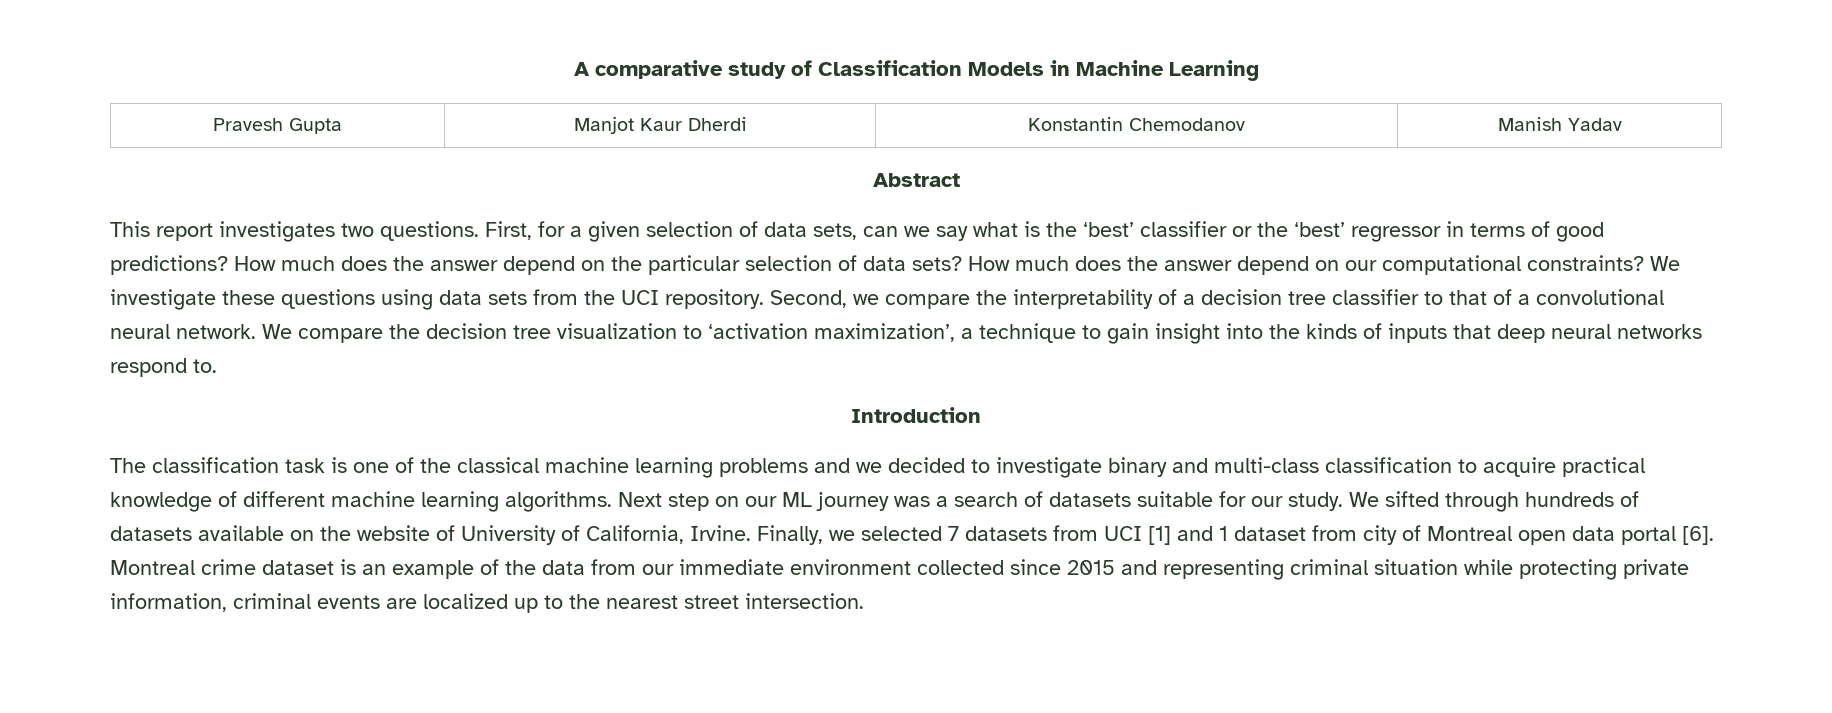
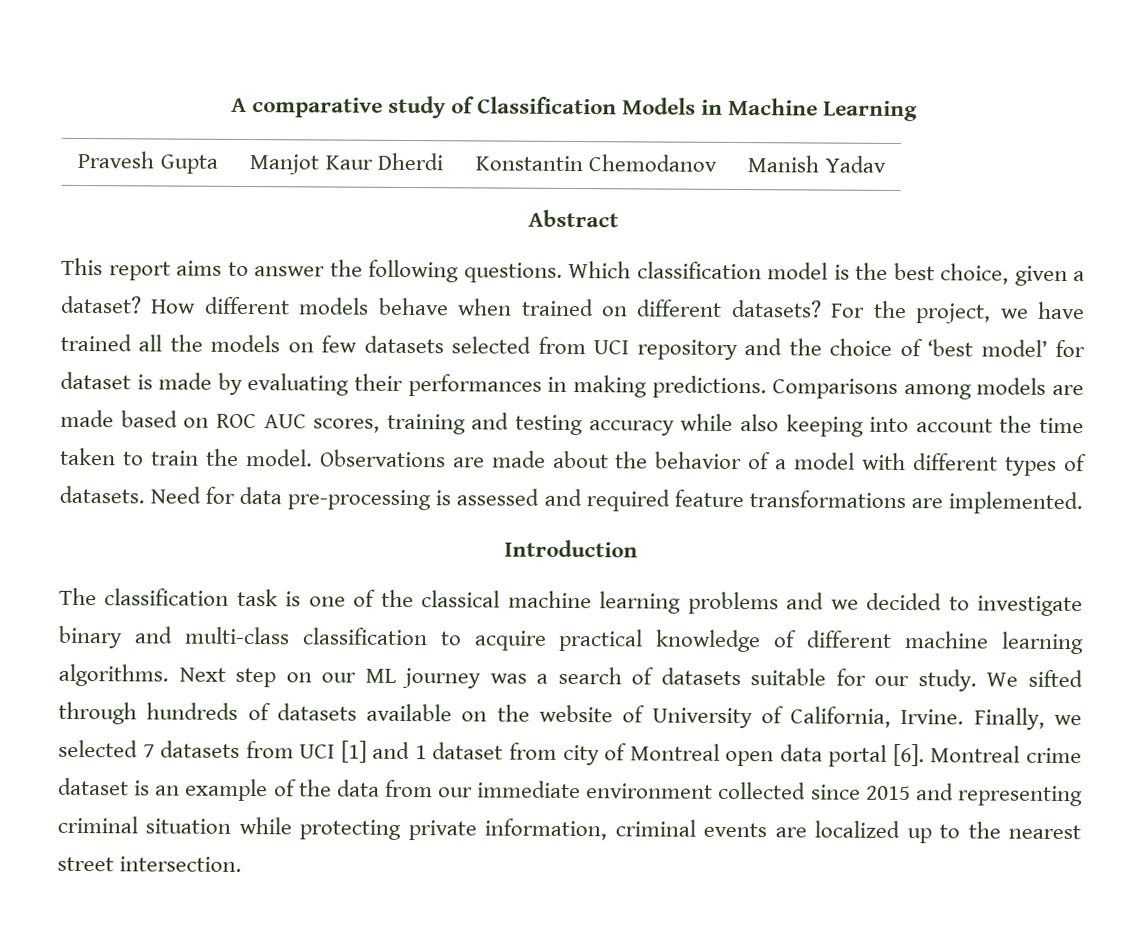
- This report investigates two questions. First, for a given selection of data sets, can we say what is the ‘best’ classifier or the ‘best’ regressor in terms of good predictions? How much does the answer depend on the particular selection of data sets? How much does the answer depend on our computational constraints? We investigate these questions using data sets from the UCI repository. Second, we compare the interpretability of a decision tree classifier to that of a convolutional neural network. We compare the decision tree visualization to ‘activation maximization’, a technique to gain insight into the kinds of inputs that deep neural networks respond to.
+ This report aims to answer the following questions. Which classification model is the best choice, given a dataset? How different models behave when trained on different datasets? For the project, we have trained all the models on few datasets selected from UCI repository and the choice of ‘best model’ for dataset is made by evaluating their performances in making predictions. Comparisons among models are made based on ROC AUC scores, training and testing accuracy while also keeping into account the time taken to train the model. Observations are made about the behavior of a model with different types of datasets. Need for data pre-processing is assessed and required feature transformations are implemented.

